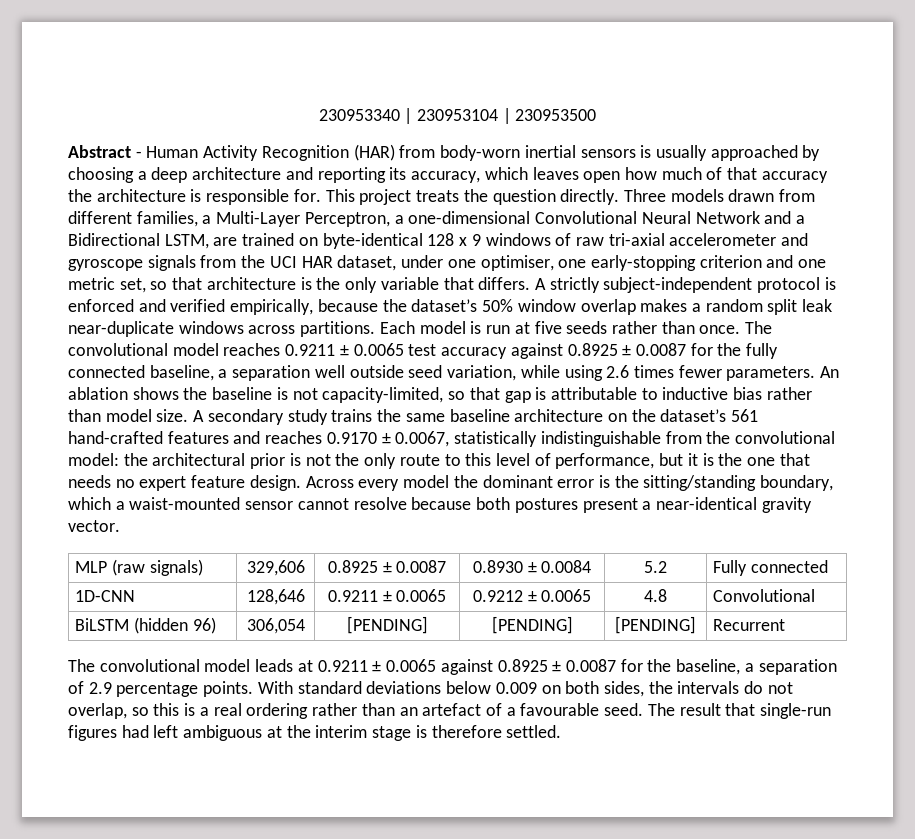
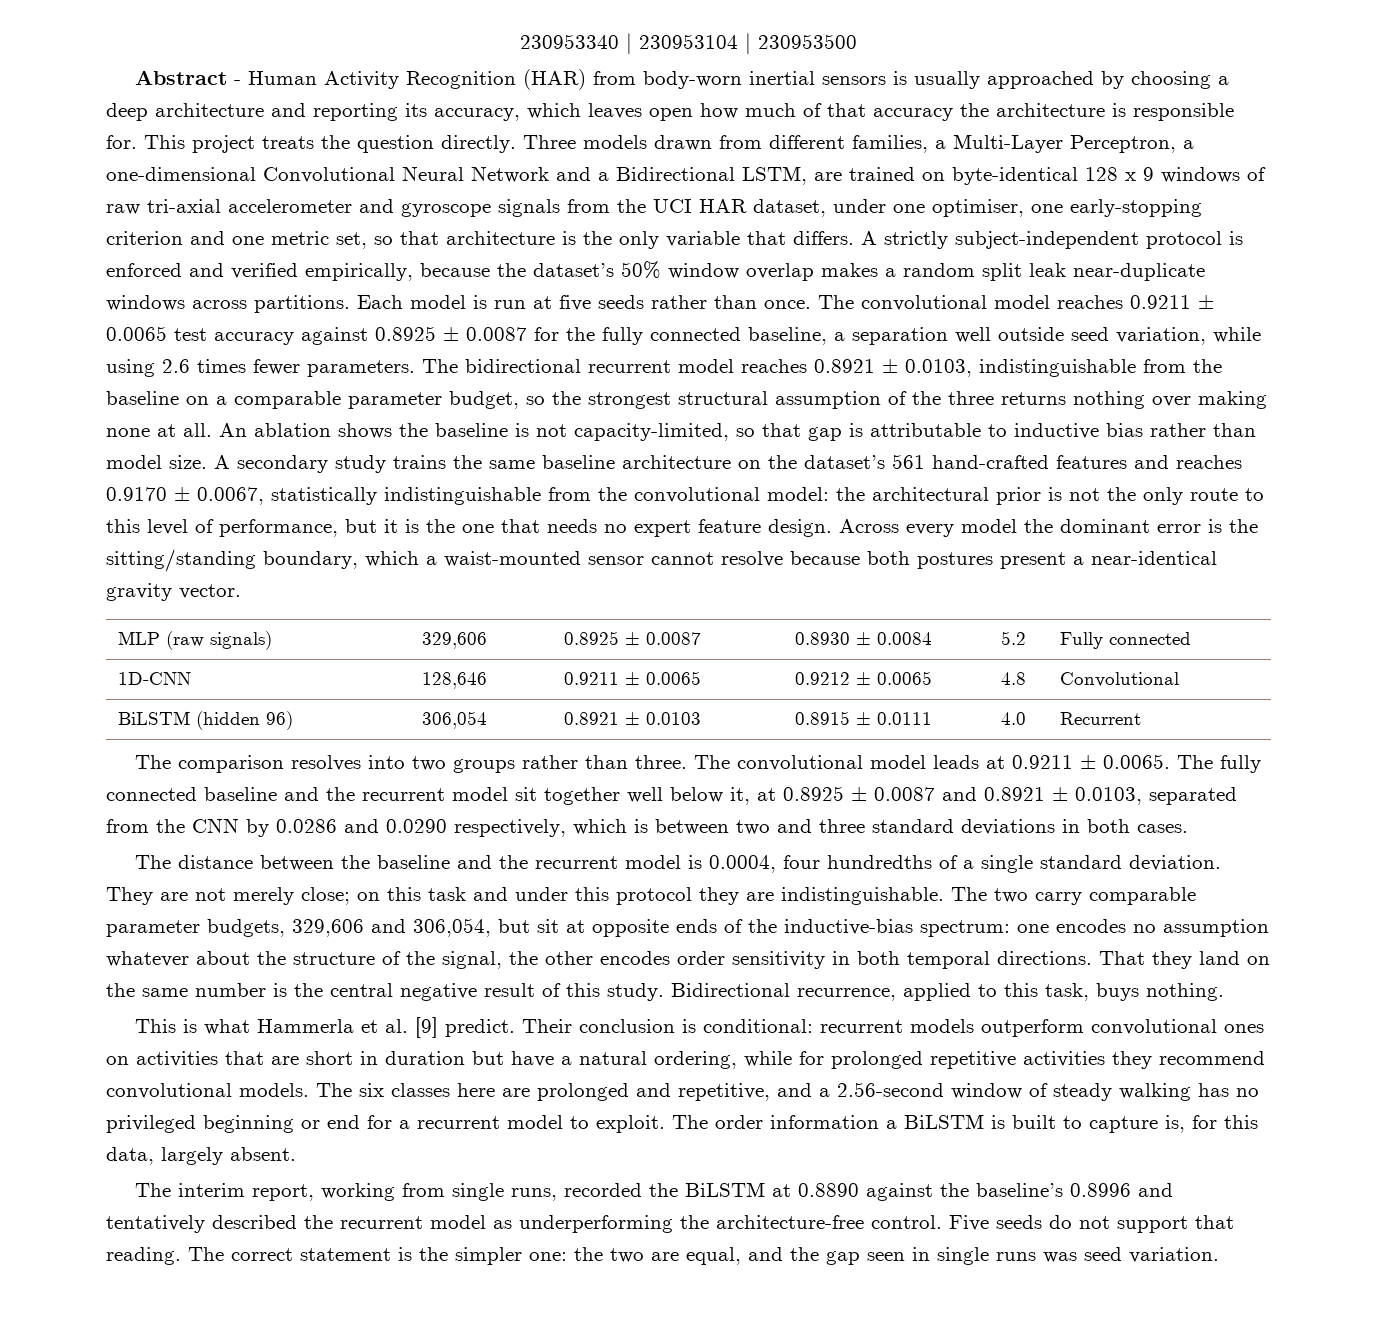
+ The bidirectional recurrent model reaches 0.8921 ± 0.0103, indistinguishable from the baseline on a comparable parameter budget, so the strongest structural assumption of the three returns nothing over making none at all.
- BiLSTM (hidden 96) | 306,054 | [PENDING] | [PENDING] | [PENDING] | Recurrent
- The convolutional model leads at 0.9211 ± 0.0065 against 0.8925 ± 0.0087 for the baseline, a separation of 2.9 percentage points. With standard deviations below 0.009 on both sides, the intervals do not overlap, so this is a real ordering rather than an artefact of a favourable seed. The result that single-run figures had left ambiguous at the interim stage is therefore settled.
+ BiLSTM (hidden 96) | 306,054 | 0.8921 ± 0.0103 | 0.8915 ± 0.0111 | 4.0 | Recurrent
+ The comparison resolves into two groups rather than three. The convolutional model leads at 0.9211 ± 0.0065. The fully connected baseline and the recurrent model sit together well below it, at 0.8925 ± 0.0087 and 0.8921 ± 0.0103, separated from the CNN by 0.0286 and 0.0290 respectively, which is between two and three standard deviations in both cases.
+ The distance between the baseline and the recurrent model is 0.0004, four hundredths of a single standard deviation. They are not merely close; on this task and under this protocol they are indistinguishable. The two carry comparable parameter budgets, 329,606 and 306,054, but sit at opposite ends of the inductive-bias spectrum: one encodes no assumption whatever about the structure of the signal, the other encodes order sensitivity in both temporal directions. That they land on the same number is the central negative result of this study. Bidirectional recurrence, applied to this task, buys nothing.
+ This is what Hammerla et al. [9] predict. Their conclusion is conditional: recurrent models outperform convolutional ones on activities that are short in duration but have a natural ordering, while for prolonged repetitive activities they recommend convolutional models. The six classes here are prolonged and repetitive, and a 2.56-second window of steady walking has no privileged beginning or end for a recurrent model to exploit. The order information a BiLSTM is built to capture is, for this data, largely absent.
+ The interim report, working from single runs, recorded the BiLSTM at 0.8890 against the baseline’s 0.8996 and tentatively described the recurrent model as underperforming the architecture-free control. Five seeds do not support that reading. The correct statement is the simpler one: the two are equal, and the gap seen in single runs was seed variation.

